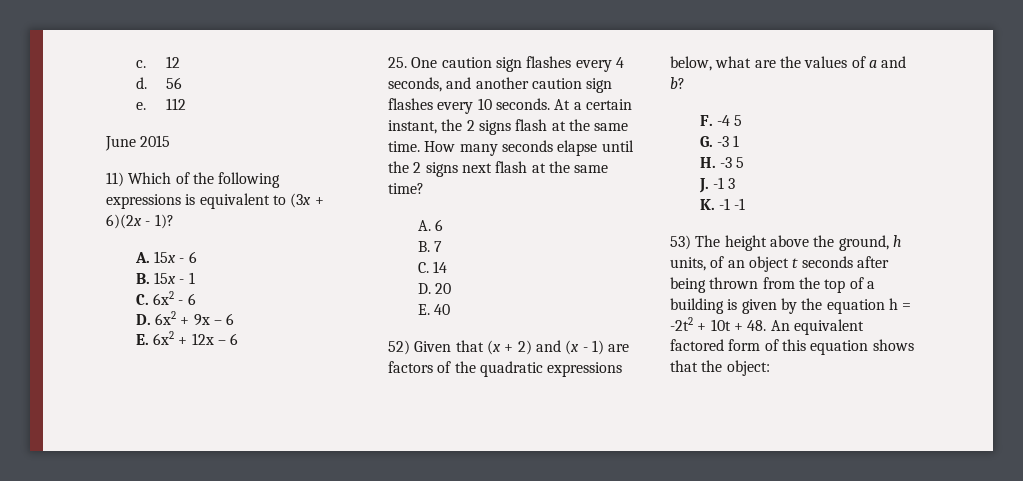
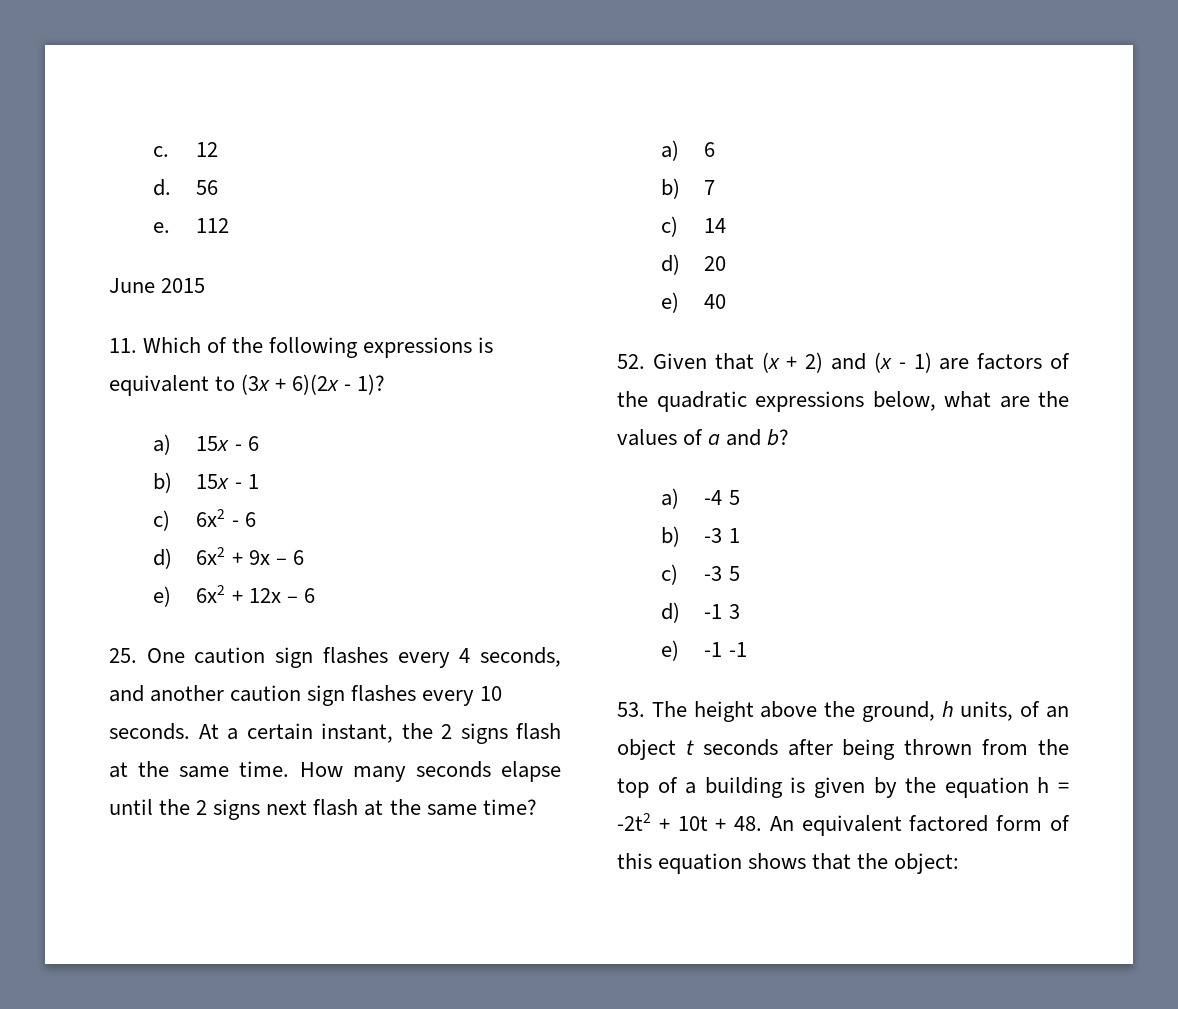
- 11) Which of the following expressions is equivalent to (3x + 6)(2x - 1)?
+ 11. Which of the following expressions is equivalent to (3x + 6)(2x - 1)?
- A. 15x - 6
+ a) 15x - 6
- B. 15x - 1
+ b) 15x - 1
- C. 6x2 - 6
+ c) 6x2 - 6
- D. 6x2 + 9x – 6
+ d) 6x2 + 9x – 6
- E. 6x2 + 12x – 6
+ e) 6x2 + 12x – 6
- A. 6
- B. 7
+ a) 6
+ b) 7
- C. 14
+ c) 14
- D. 20
+ d) 20
- E. 40
+ e) 40
- 52) Given that (x + 2) and (x - 1) are factors of the quadratic expressions below, what are the values of a and b?
+ 52. Given that (x + 2) and (x - 1) are factors of the quadratic expressions below, what are the values of a and b?
- F. -4 5
+ a) -4 5
- G. -3 1
+ b) -3 1
- H. -3 5
+ c) -3 5
- J. -1 3
+ d) -1 3
- K. -1 -1
+ e) -1 -1
- 53) The height above the ground, h units, of an object t seconds after being thrown from the top of a building is given by the equation h = -2t2 + 10t + 48. An equivalent factored form of this equation shows that the object:
+ 53. The height above the ground, h units, of an object t seconds after being thrown from the top of a building is given by the equation h = -2t2 + 10t + 48. An equivalent factored form of this equation shows that the object:

